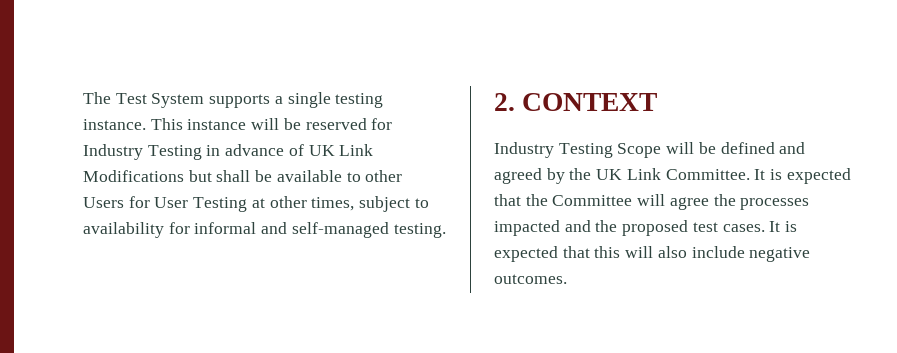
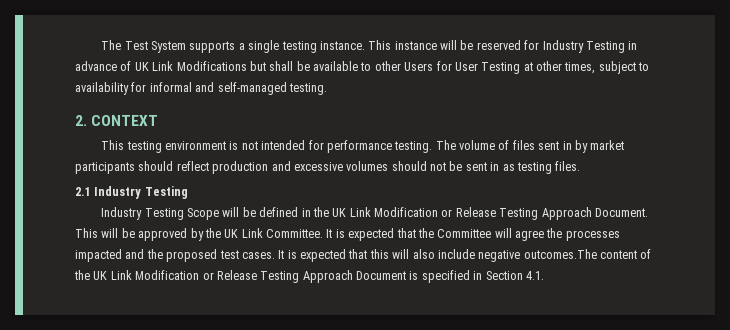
+ This testing environment is not intended for performance testing. The volume of files sent in by market participants should reflect production and excessive volumes should not be sent in as testing files.
+ 2.1 Industry Testing
- Industry Testing Scope will be defined and agreed by the UK Link Committee.
+ Industry Testing Scope will be defined in the UK Link Modification or Release Testing Approach Document. This will be approved by the UK Link Committee.
- It is expected that this will also include negative outcomes.
+ It is expected that this will also include negative outcomes.The content of the UK Link Modification or Release Testing Approach Document is specified in Section 4.1.

